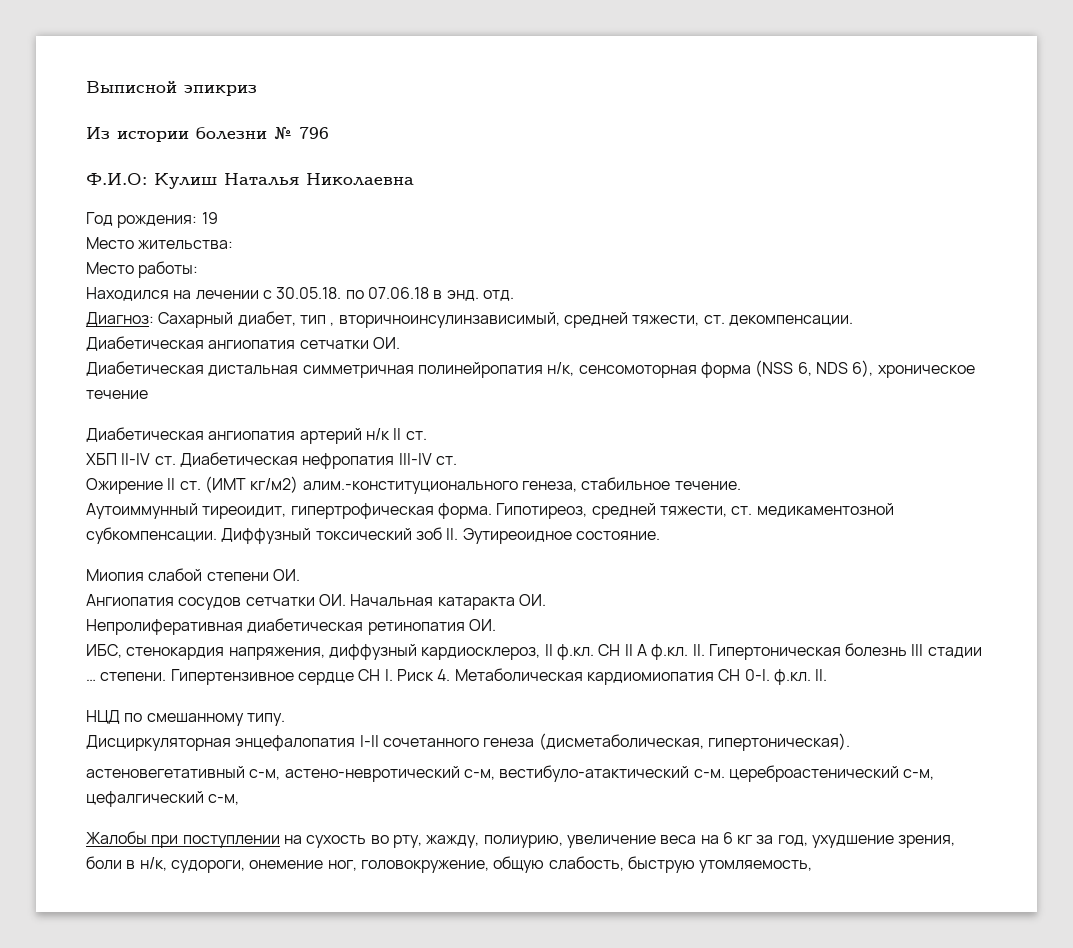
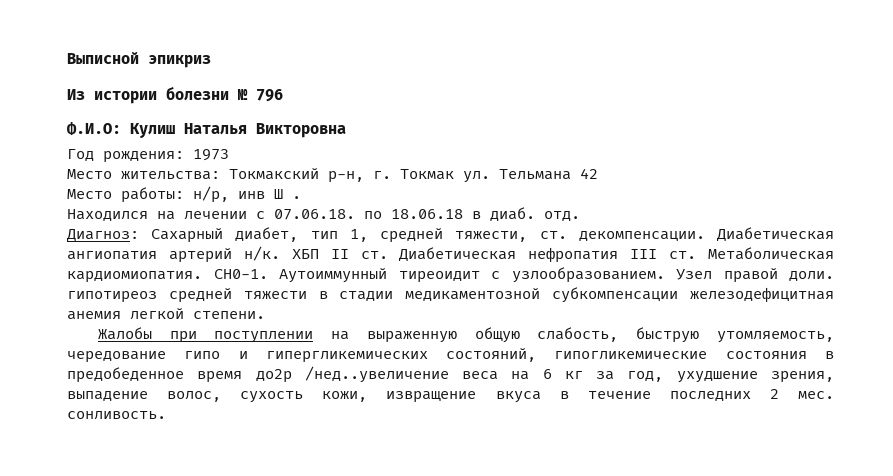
- Ф.И.О: Кулиш Наталья Николаевна
+ Ф.И.О: Кулиш Наталья Викторовна
- Год рождения: 19
+ Год рождения: 1973
- Место жительства:
- Место работы:
+ Место жительства: Токмакский р-н, г. Токмак ул. Тельмана 42
+ Место работы: н/р, инв Ш .
- Находился на лечении с 30.05.18. по 07.06.18 в энд. отд.
+ Находился на лечении с 07.06.18. по 18.06.18 в диаб. отд.
- Диагноз: Сахарный диабет, тип , вторичноинсулинзависимый, средней тяжести, ст. декомпенсации.
- Диабетическая ангиопатия сетчатки ОИ.
- Диабетическая дистальная симметричная полинейропатия н/к, сенсомоторная форма (NSS 6, NDS 6), хроническое течение
- Диабетическая ангиопатия артерий н/к II ст.
- ХБП II-IV ст. Диабетическая нефропатия III-IV ст.
- Ожирение II ст. (ИМТ кг/м2) алим.-конституционального генеза, стабильное течение.
- Аутоиммунный тиреоидит, гипертрофическая форма. Гипотиреоз, средней тяжести, ст. медикаментозной субкомпенсации. Диффузный токсический зоб II. Эутиреоидное состояние.
- Миопия слабой степени ОИ.
- Ангиопатия сосудов сетчатки ОИ. Начальная катаракта ОИ.
- Непролиферативная диабетическая ретинопатия ОИ.
- ИБС, стенокардия напряжения, диффузный кардиосклероз, II ф.кл. СН II А ф.кл. II. Гипертоническая болезнь III стадии … степени. Гипертензивное сердце СН I. Риск 4. Метаболическая кардиомиопатия СН 0-I. ф.кл. II.
- НЦД по смешанному типу.
- Дисциркуляторная энцефалопатия I-II сочетанного генеза (дисметаболическая, гипертоническая).
- астеновегетативный с-м, астено-невротический с-м, вестибуло-атактический с-м. цереброастенический с-м, цефалгический с-м,
- Жалобы при поступлении на сухость во рту, жажду, полиурию, увеличение веса на 6 кг за год, ухудшение зрения, боли в н/к, судороги, онемение ног, головокружение, общую слабость, быструю утомляемость,
+ Диагноз: Сахарный диабет, тип 1, средней тяжести, ст. декомпенсации. Диабетическая ангиопатия артерий н/к. ХБП II ст. Диабетическая нефропатия III ст. Метаболическая кардиомиопатия. СН0-1. Аутоиммунный тиреоидит с узлообразованием. Узел правой доли. гипотиреоз средней тяжести в стадии медикаментозной субкомпенсации железодефицитная анемия легкой степени.
+ Жалобы при поступлении на выраженную общую слабость, быструю утомляемость, чередование гипо и гипергликемических состояний, гипогликемические состояния в предобеденное время до2р /нед..увеличение веса на 6 кг за год, ухудшение зрения, выпадение волос, сухость кожи, извращение вкуса в течение последних 2 мес. сонливость.

